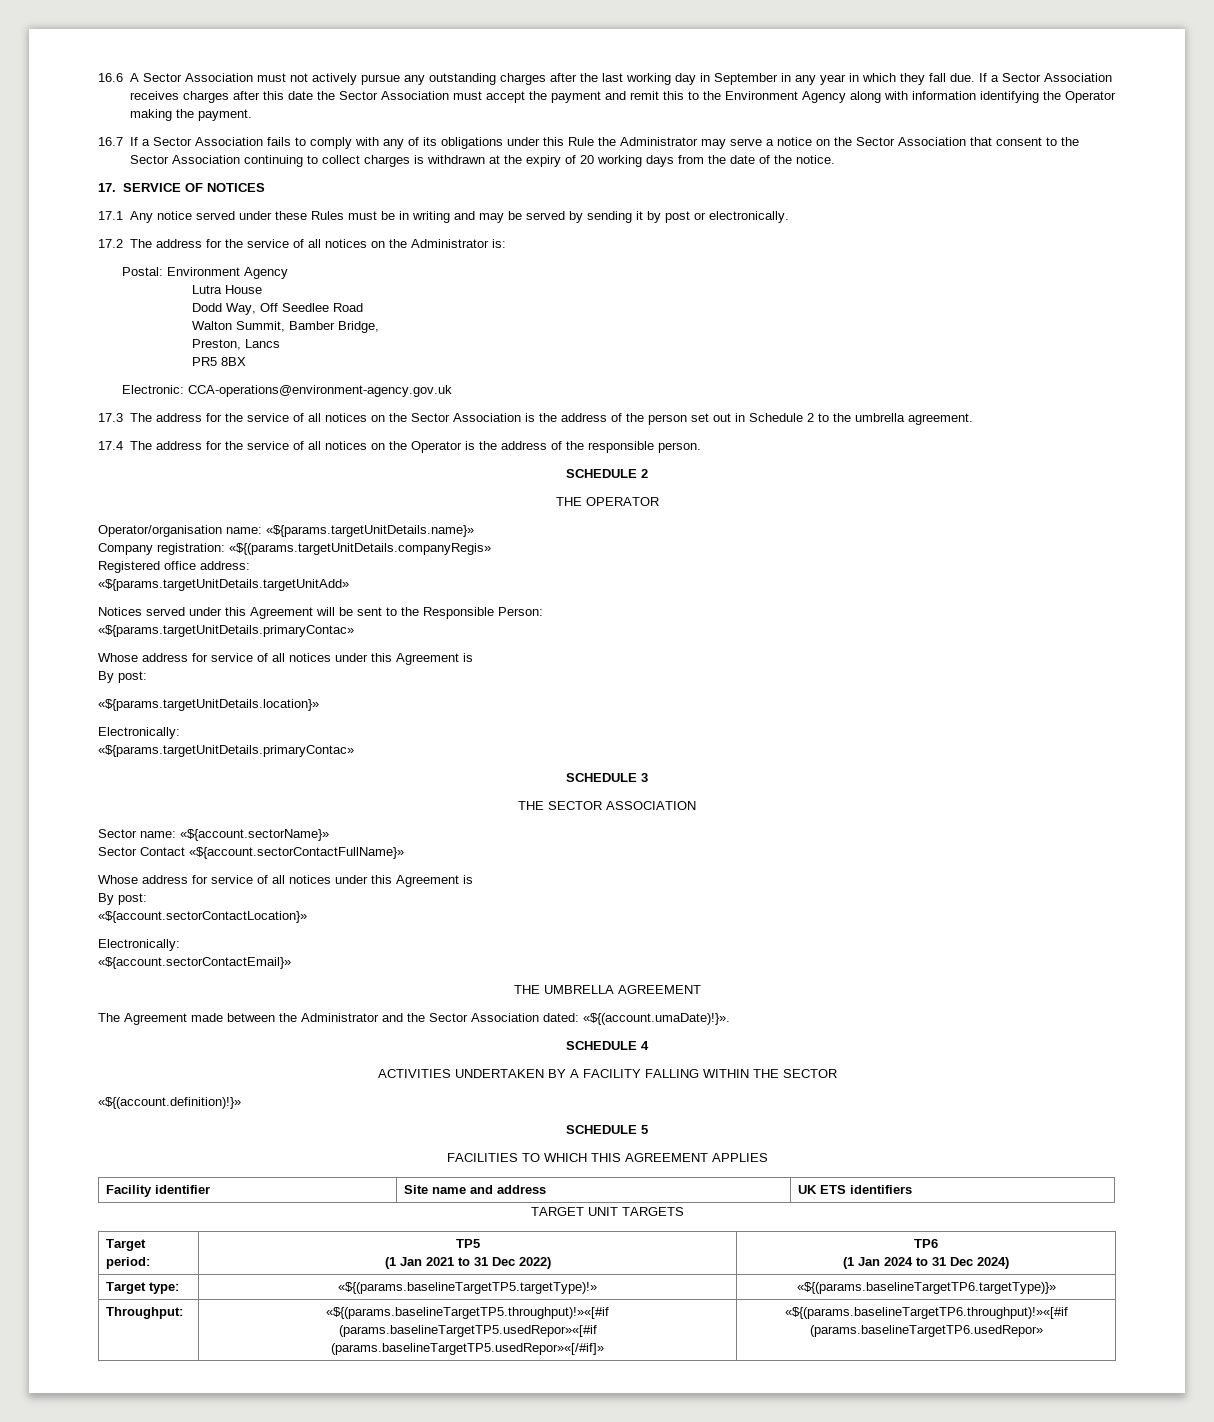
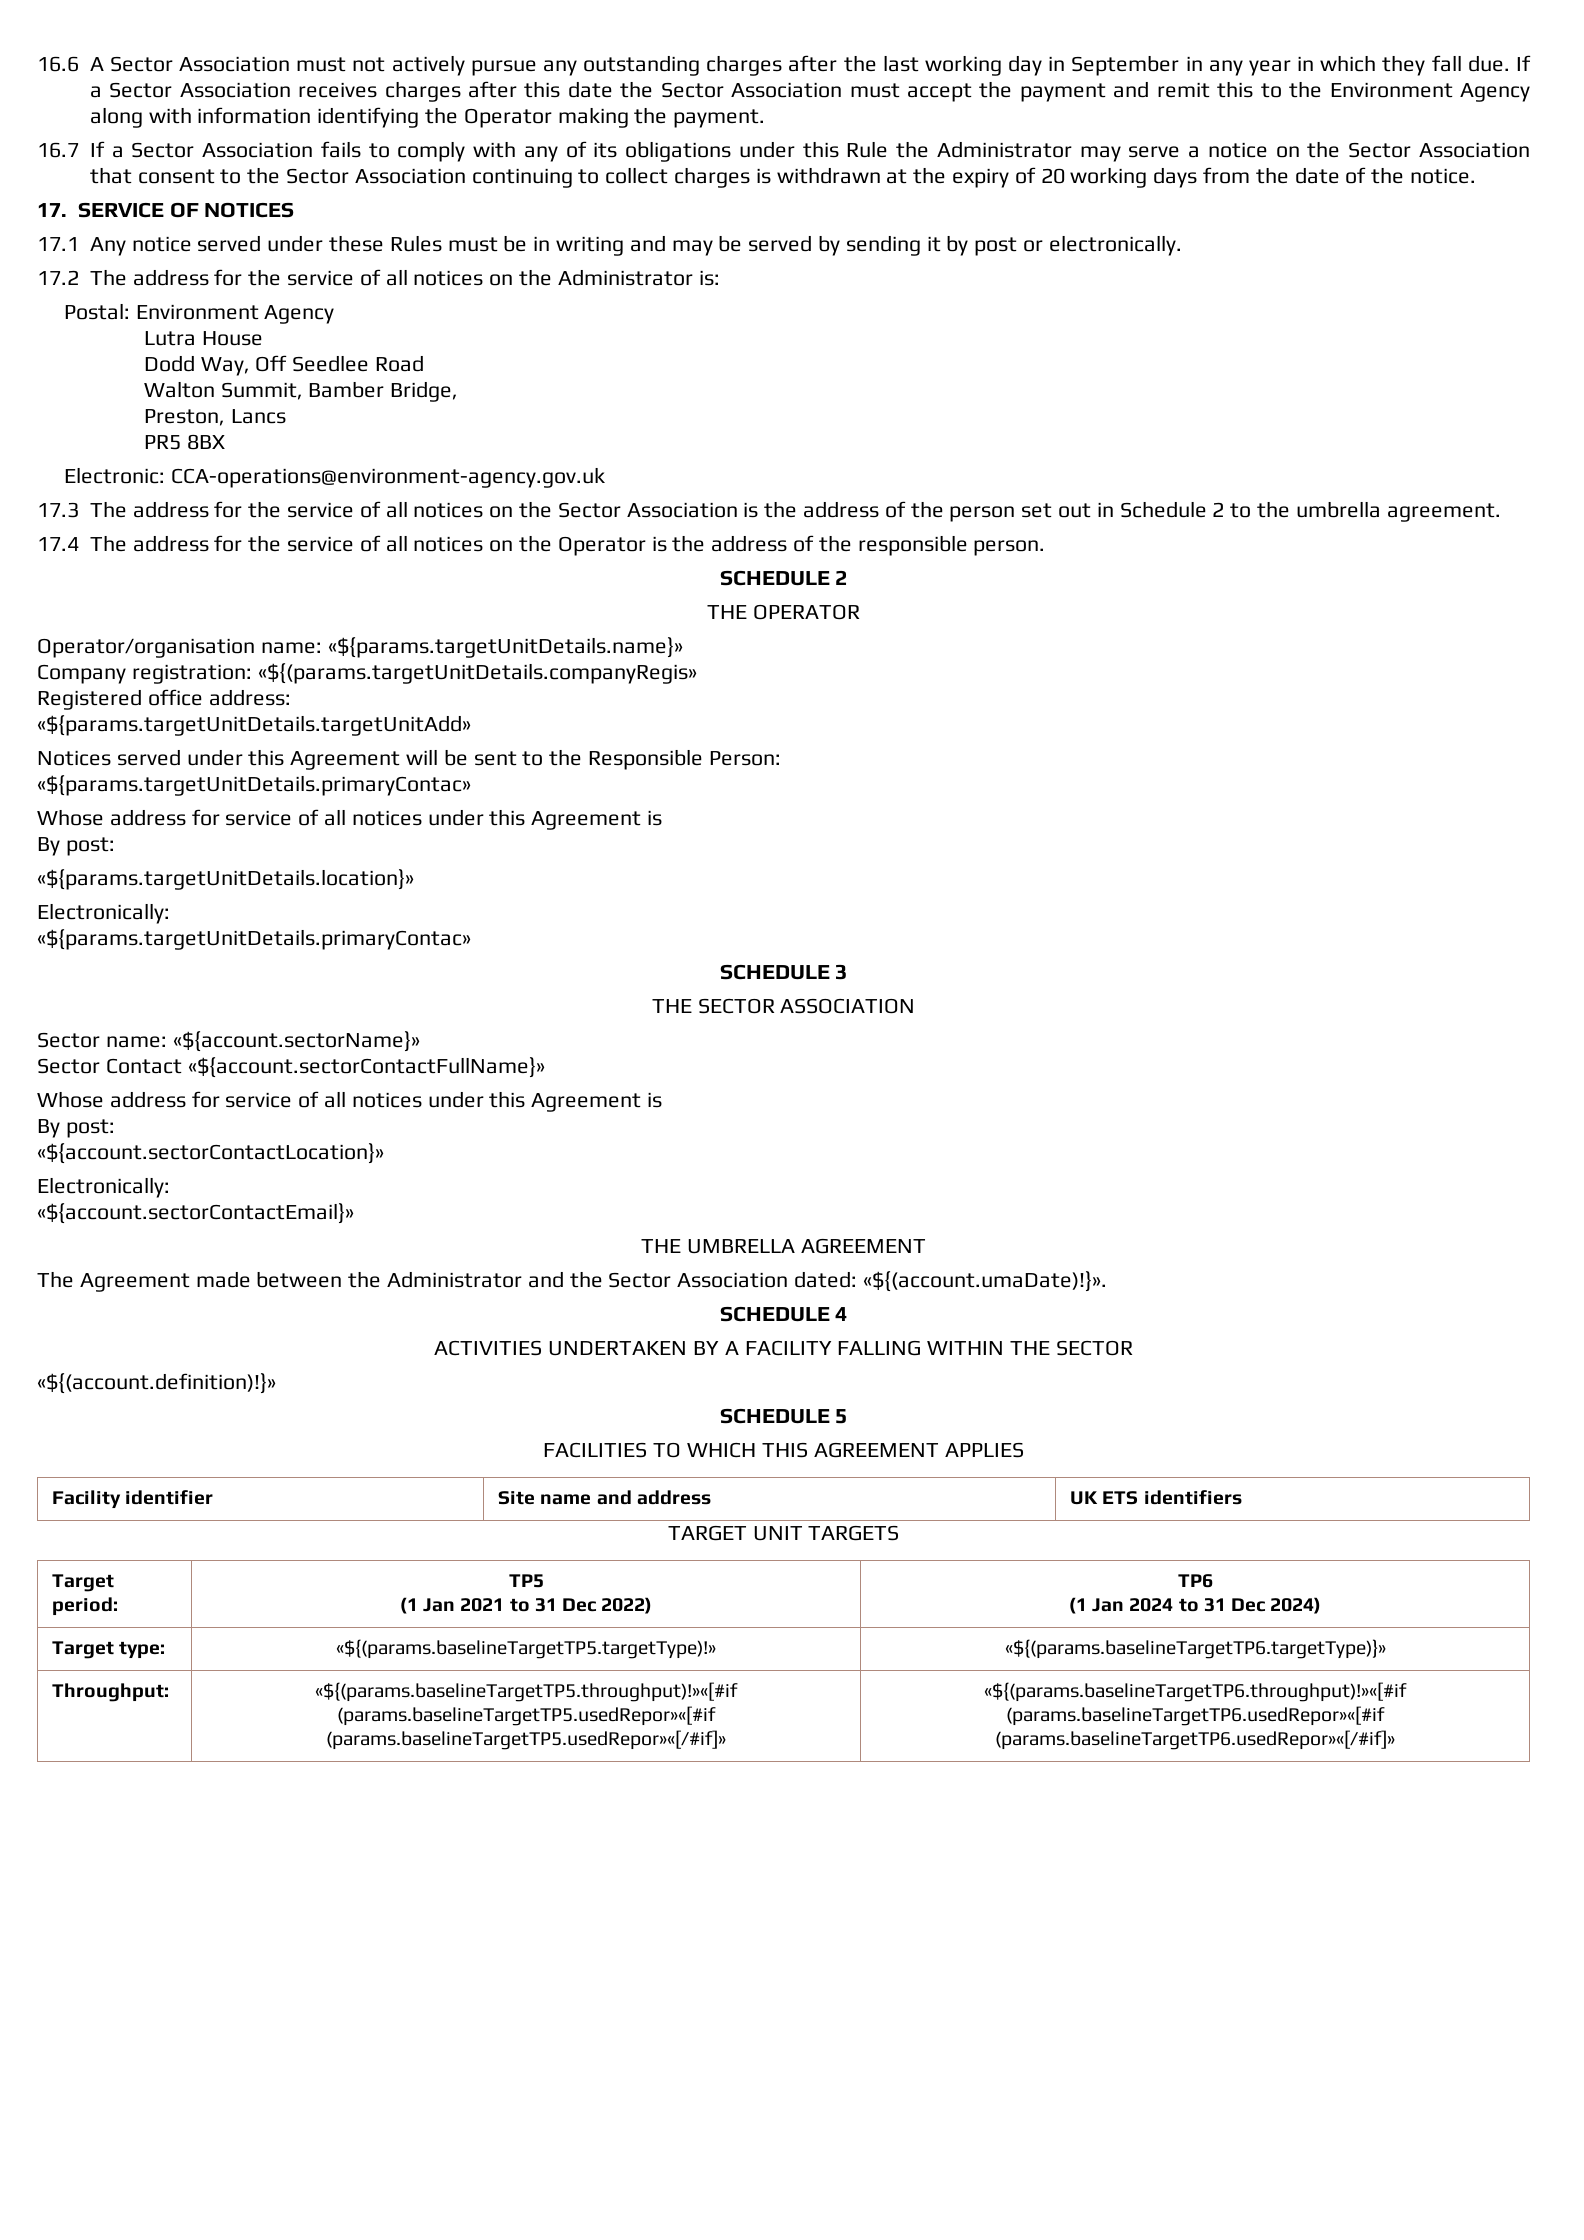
- Throughput: | «${(params.baselineTargetTP5.throughput)!»«[#if (params.baselineTargetTP5.usedRepor»«[#if (params.baselineTargetTP5.usedRepor»«[/#if]» | «${(params.baselineTargetTP6.throughput)!»«[#if (params.baselineTargetTP6.usedRepor»
+ Throughput: | «${(params.baselineTargetTP5.throughput)!»«[#if (params.baselineTargetTP5.usedRepor»«[#if (params.baselineTargetTP5.usedRepor»«[/#if]» | «${(params.baselineTargetTP6.throughput)!»«[#if (params.baselineTargetTP6.usedRepor»«[#if (params.baselineTargetTP6.usedRepor»«[/#if]»

